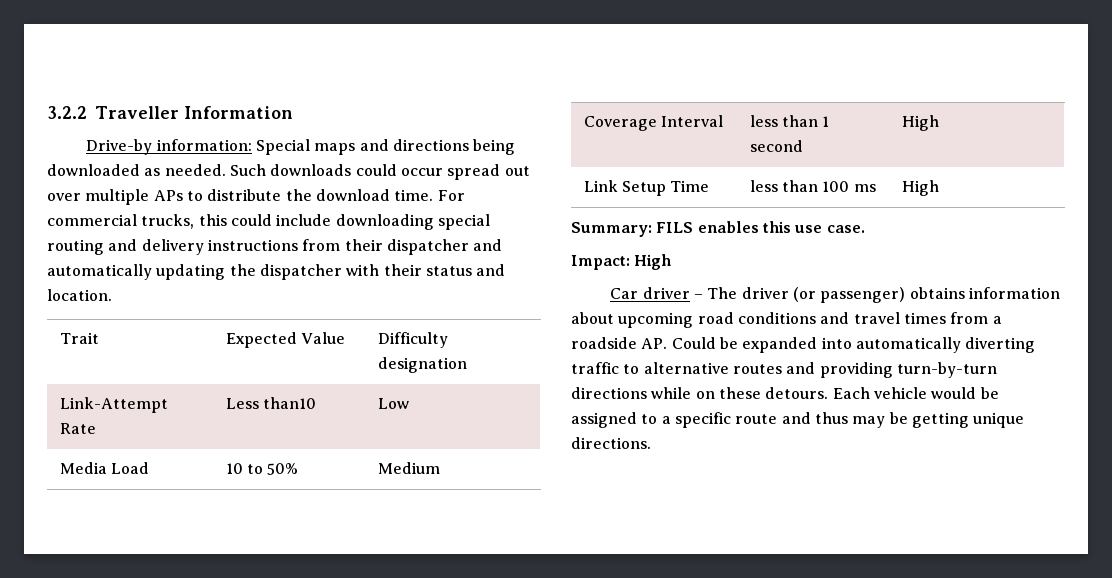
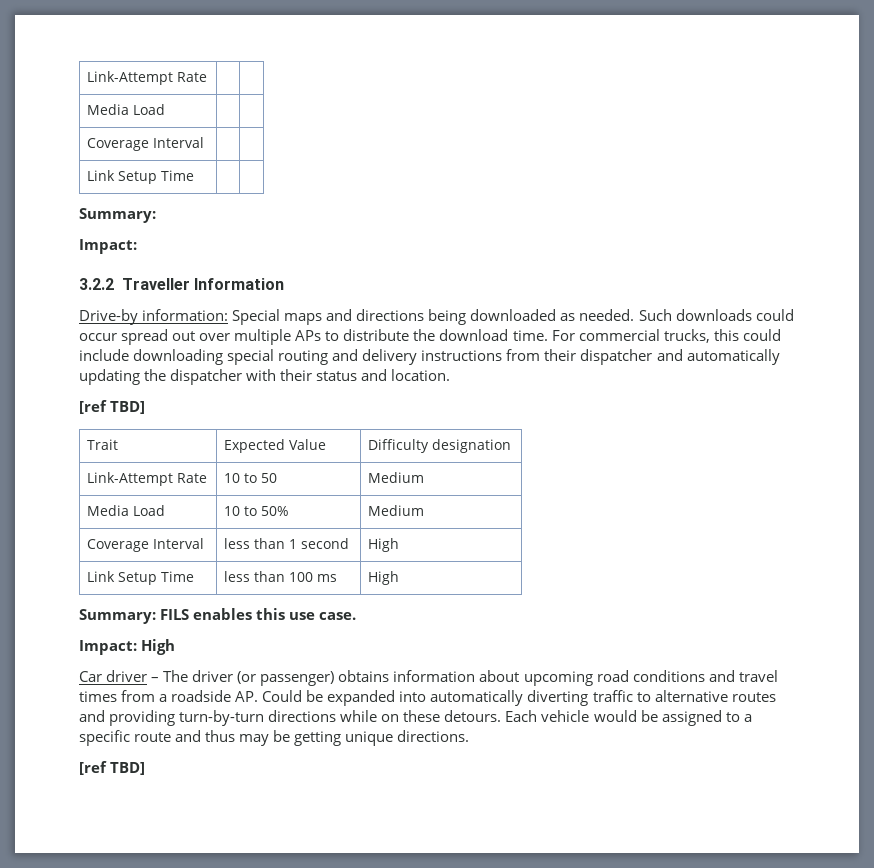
+ Link-Attempt Rate | |
+ Media Load | |
+ Coverage Interval | |
+ Link Setup Time | |
+ Summary:
+ Impact:
  For commercial trucks, this could include downloading special routing and delivery instructions from their dispatcher and automatically updating the dispatcher with their status and location.
+ [ref TBD]
- Link-Attempt Rate | Less than10 | Low
+ Link-Attempt Rate | 10 to 50 | Medium
  Each vehicle would be assigned to a specific route and thus may be getting unique directions.
+ [ref TBD]

